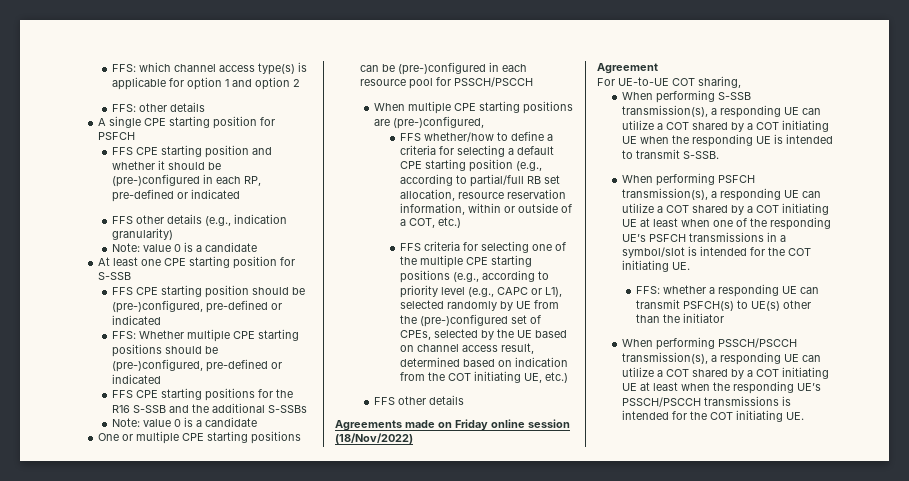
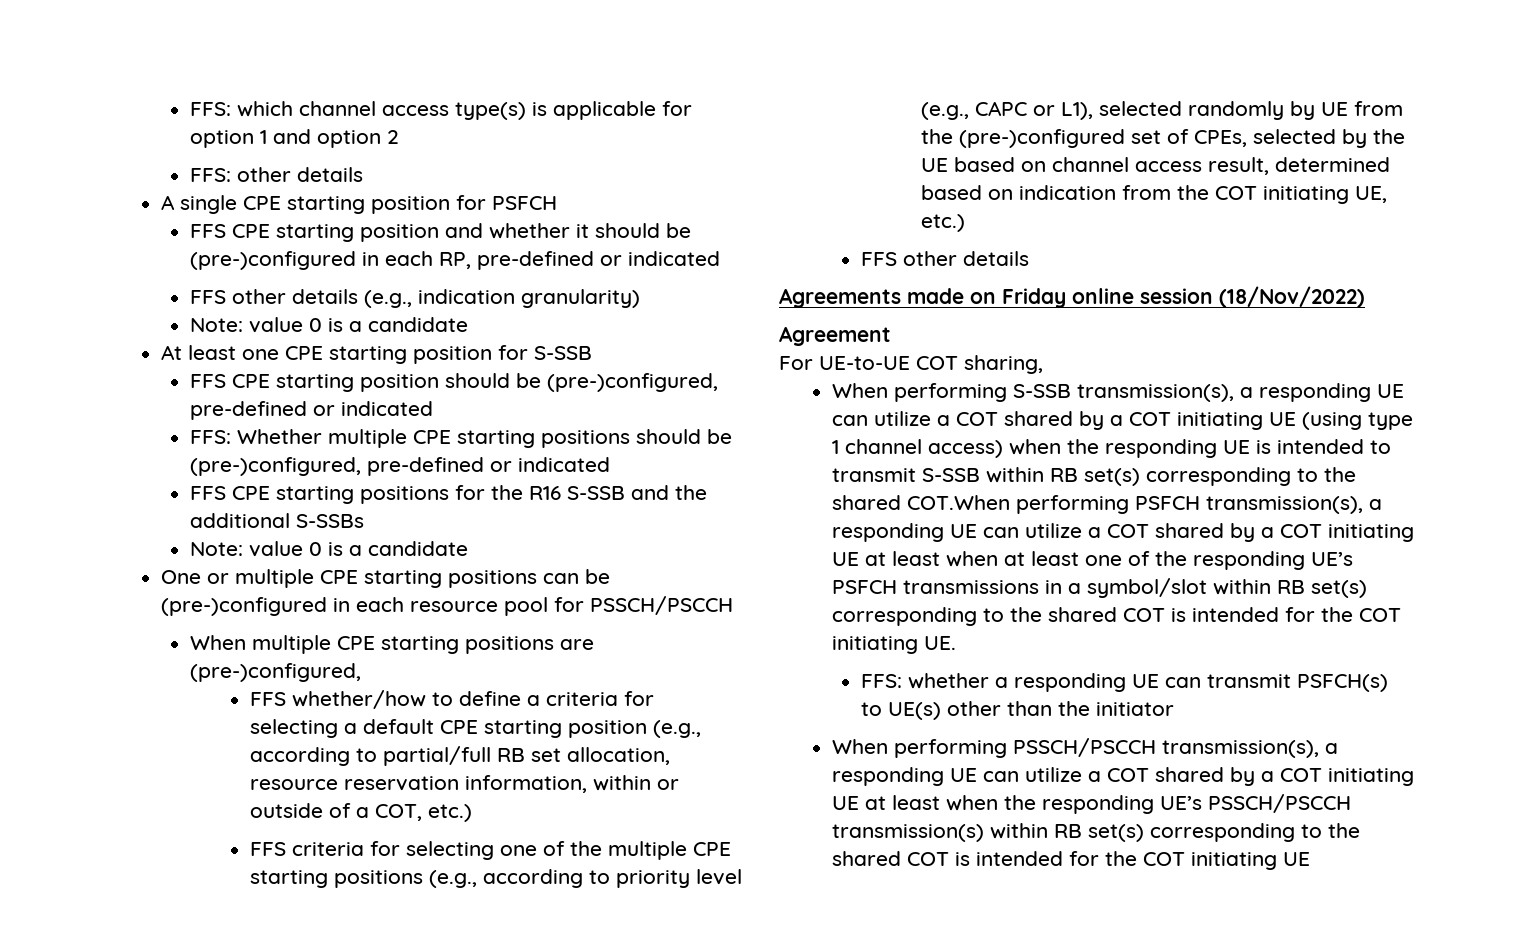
- When performing S-SSB transmission(s), a responding UE can utilize a COT shared by a COT initiating UE when the responding UE is intended to transmit S-SSB.
- When performing PSFCH transmission(s), a responding UE can utilize a COT shared by a COT initiating UE at least when one of the responding UE’s PSFCH transmissions in a symbol/slot is intended for the COT initiating UE.
+ When performing S-SSB transmission(s), a responding UE can utilize a COT shared by a COT initiating UE (using type 1 channel access) when the responding UE is intended to transmit S-SSB within RB set(s) corresponding to the shared COT.When performing PSFCH transmission(s), a responding UE can utilize a COT shared by a COT initiating UE at least when at least one of the responding UE’s PSFCH transmissions in a symbol/slot within RB set(s) corresponding to the shared COT is intended for the COT initiating UE.
- When performing PSSCH/PSCCH transmission(s), a responding UE can utilize a COT shared by a COT initiating UE at least when the responding UE’s PSSCH/PSCCH transmissions is intended for the COT initiating UE.
+ When performing PSSCH/PSCCH transmission(s), a responding UE can utilize a COT shared by a COT initiating UE at least when the responding UE’s PSSCH/PSCCH transmission(s) within RB set(s) corresponding to the shared COT is intended for the COT initiating UE

